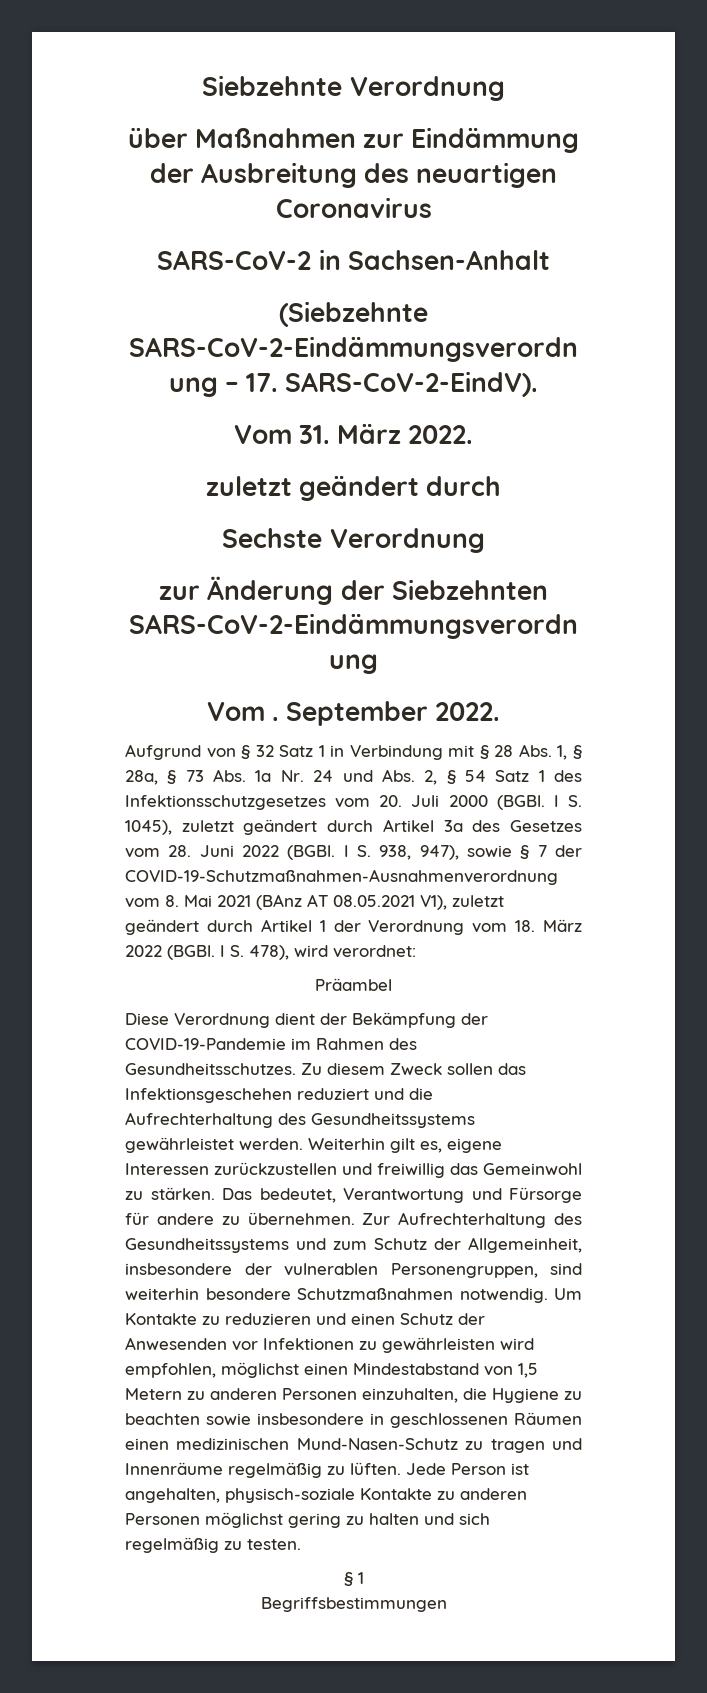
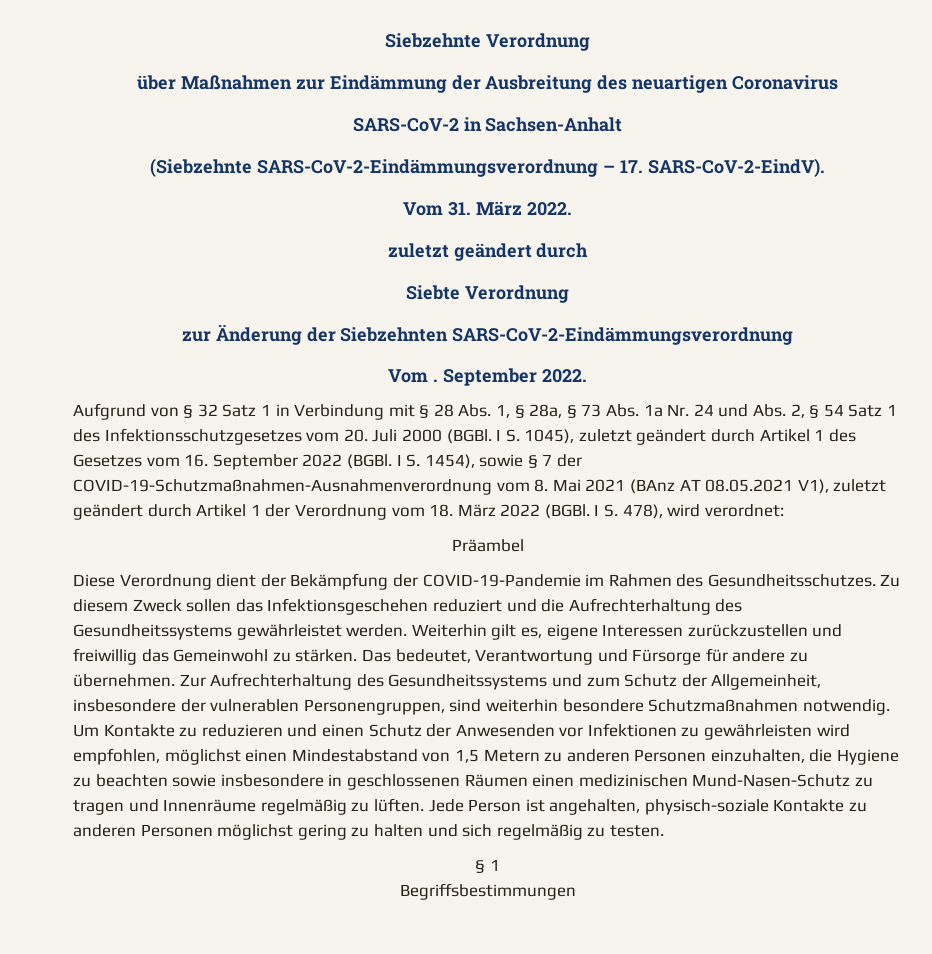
- Sechste Verordnung
+ Siebte Verordnung
- I S. 1045), zuletzt geändert durch Artikel 3a des Gesetzes vom 28. Juni 2022 (BGBl. I S. 938, 947), sowie § 7 der COVID-19-Schutzmaßnahmen-Ausnahmenverordnung vom 8. Mai 2021 (BAnz AT 08.05.2021 V1), zuletzt geändert durch Artikel 1 der Verordnung vom 18. März 2022 (BGBl.
+ I S. 1045), zuletzt geändert durch Artikel 1 des Gesetzes vom 16. September 2022 (BGBl. I S. 1454), sowie § 7 der COVID-19-Schutzmaßnahmen-Ausnahmenverordnung vom 8. Mai 2021 (BAnz AT 08.05.2021 V1), zuletzt geändert durch Artikel 1 der Verordnung vom 18. März 2022 (BGBl.

